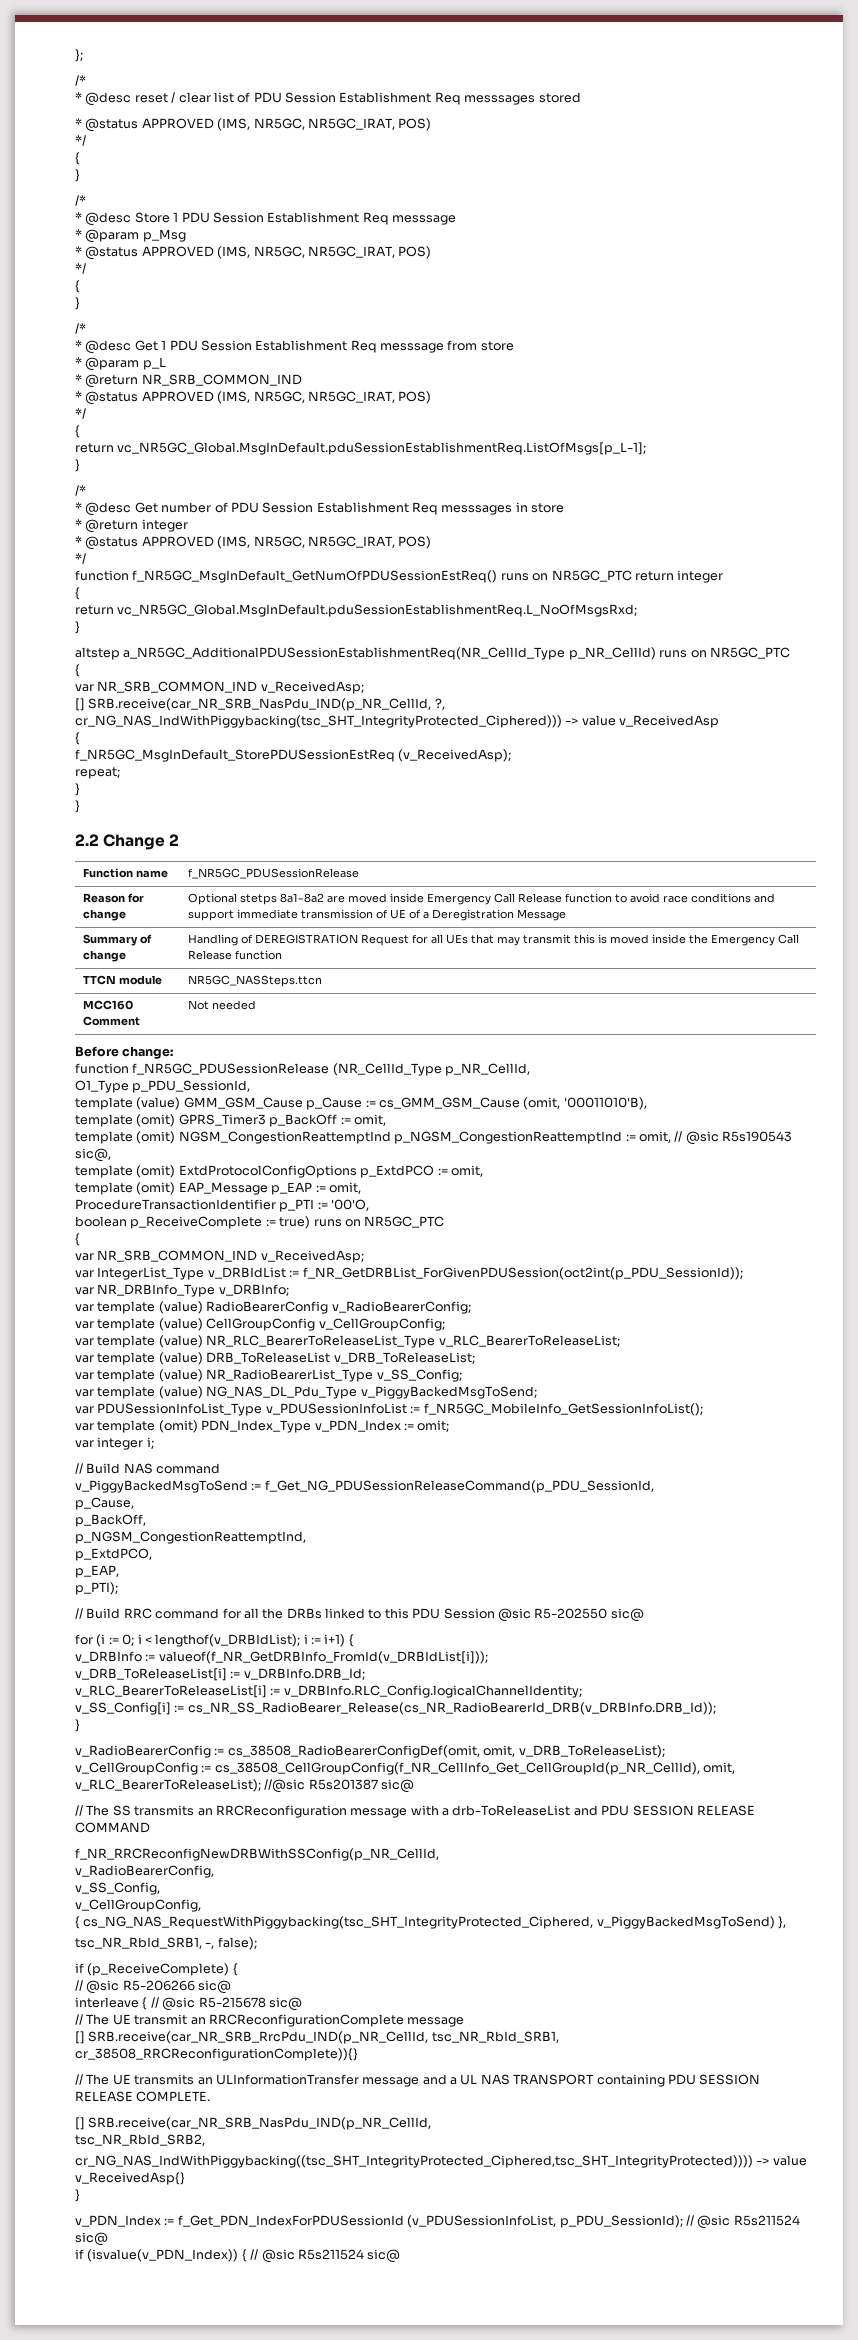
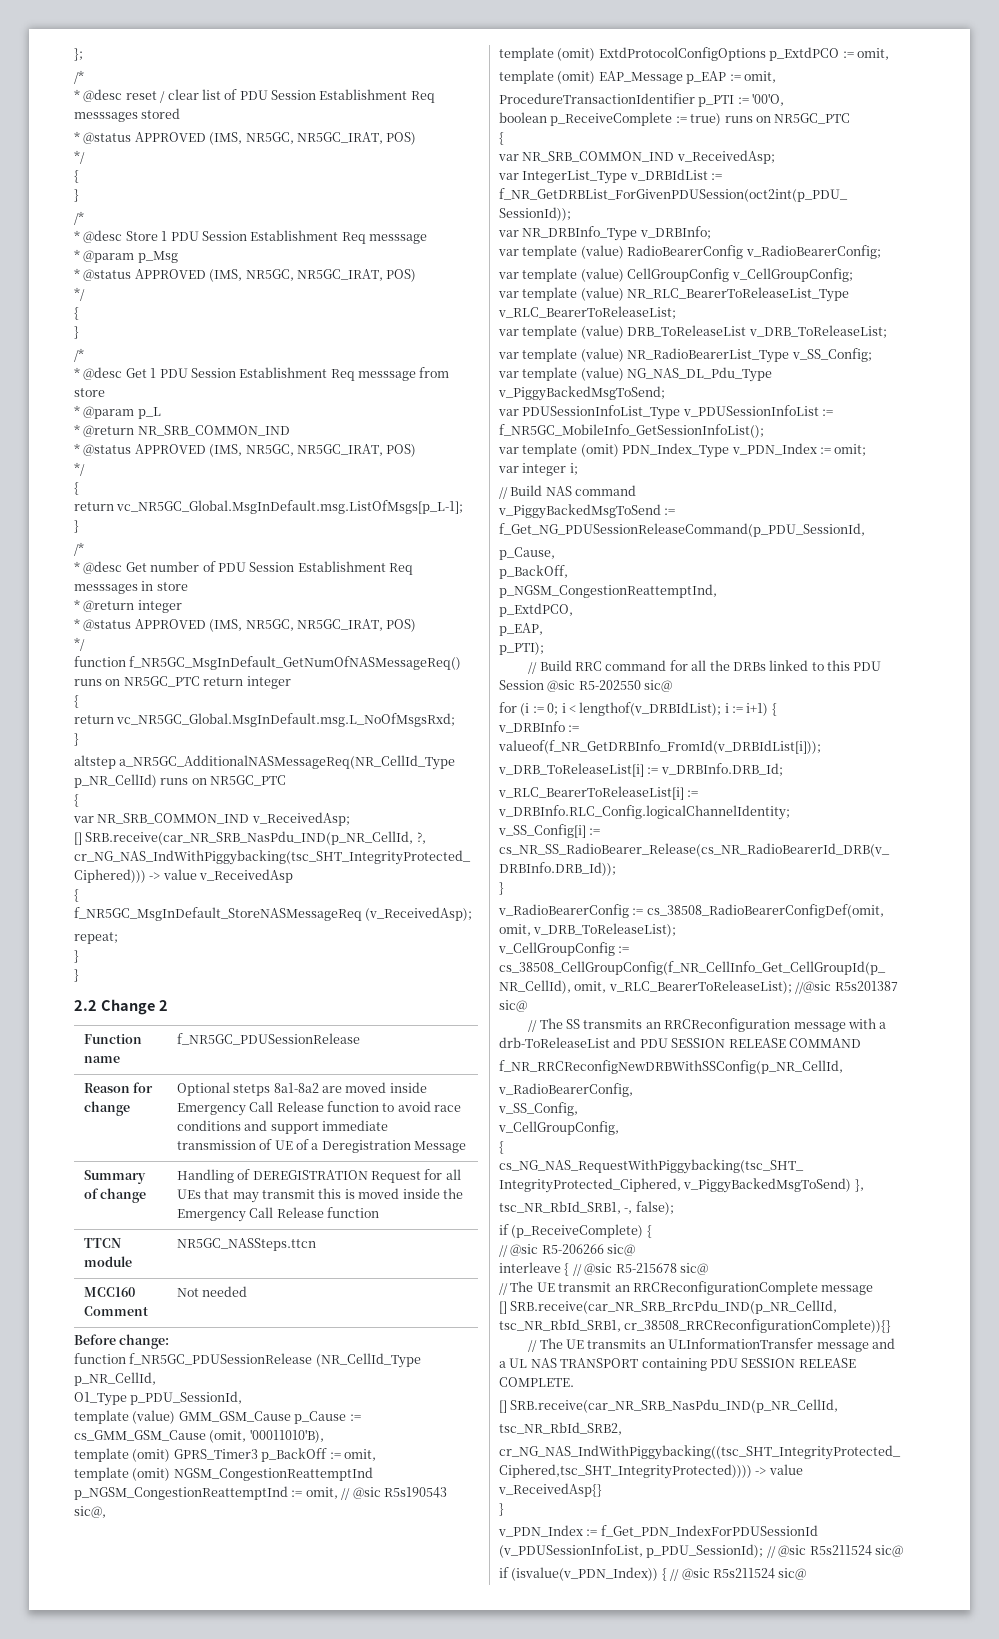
- return vc_NR5GC_Global.MsgInDefault.pduSessionEstablishmentReq.ListOfMsgs[p_L-1];
+ return vc_NR5GC_Global.MsgInDefault.msg.ListOfMsgs[p_L-1];
- function f_NR5GC_MsgInDefault_GetNumOfPDUSessionEstReq() runs on NR5GC_PTC return integer
+ function f_NR5GC_MsgInDefault_GetNumOfNASMessageReq() runs on NR5GC_PTC return integer
- return vc_NR5GC_Global.MsgInDefault.pduSessionEstablishmentReq.L_NoOfMsgsRxd;
+ return vc_NR5GC_Global.MsgInDefault.msg.L_NoOfMsgsRxd;
- altstep a_NR5GC_AdditionalPDUSessionEstablishmentReq(NR_CellId_Type p_NR_CellId) runs on NR5GC_PTC
+ altstep a_NR5GC_AdditionalNASMessageReq(NR_CellId_Type p_NR_CellId) runs on NR5GC_PTC
- f_NR5GC_MsgInDefault_StorePDUSessionEstReq (v_ReceivedAsp);
+ f_NR5GC_MsgInDefault_StoreNASMessageReq (v_ReceivedAsp);

